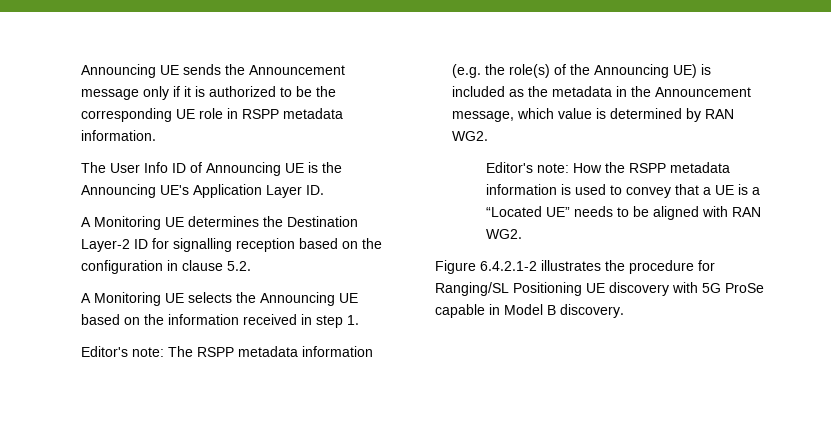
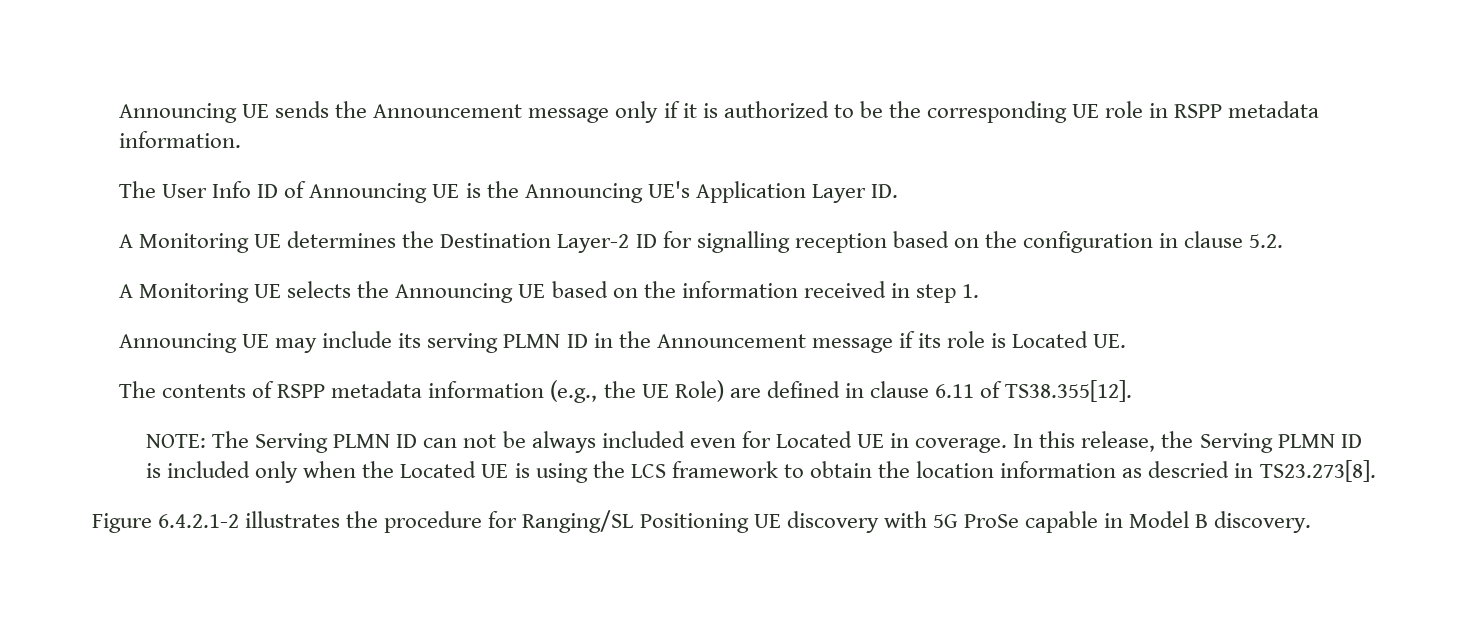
- Editor's note: The RSPP metadata information (e.g. the role(s) of the Announcing UE) is included as the metadata in the Announcement message, which value is determined by RAN WG2.
- Editor's note: How the RSPP metadata information is used to convey that a UE is a “Located UE” needs to be aligned with RAN WG2.
+ Announcing UE may include its serving PLMN ID in the Announcement message if its role is Located UE.
+ The contents of RSPP metadata information (e.g., the UE Role) are defined in clause 6.11 of TS38.355[12].
+ NOTE: The Serving PLMN ID can not be always included even for Located UE in coverage. In this release, the Serving PLMN ID is included only when the Located UE is using the LCS framework to obtain the location information as descried in TS23.273[8].

